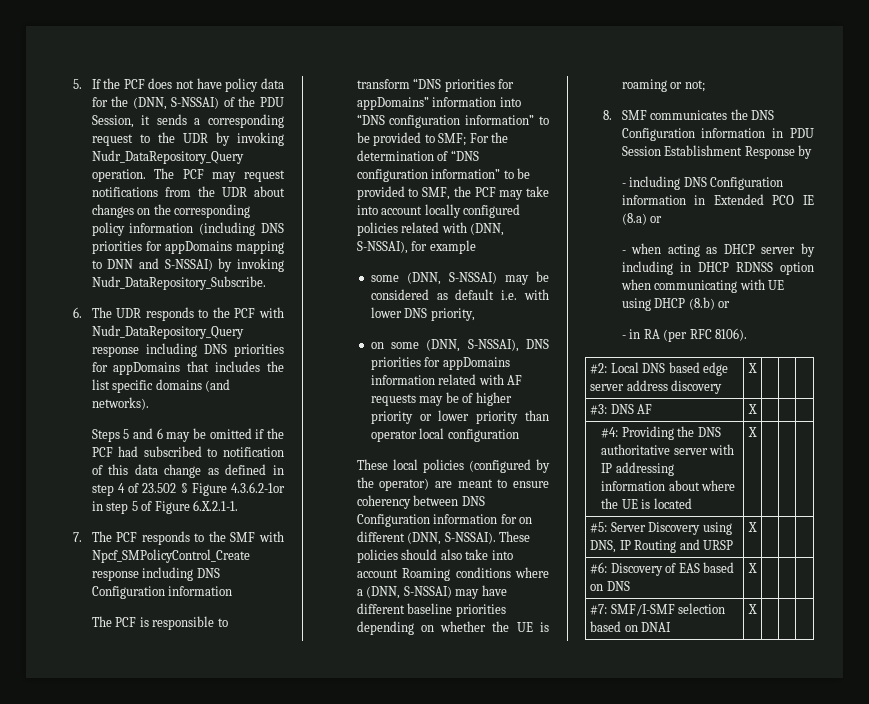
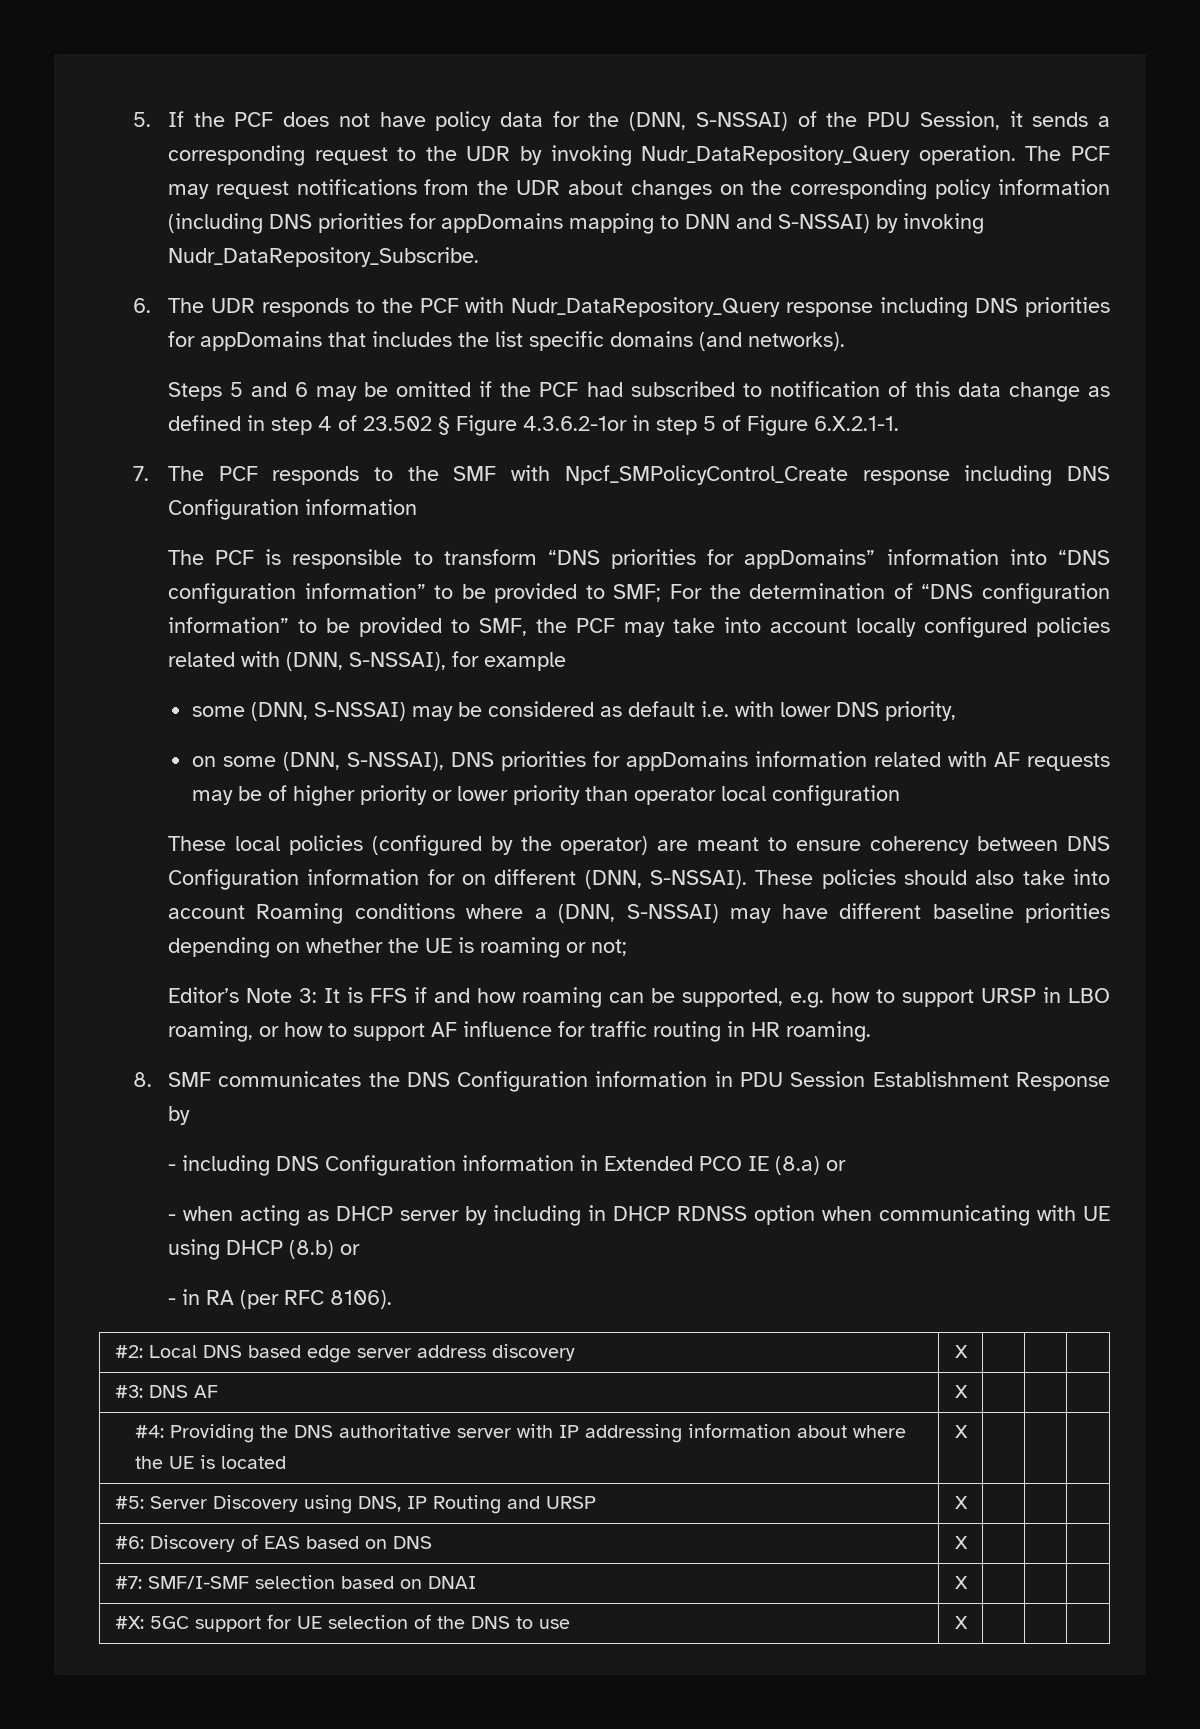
+ Editor’s Note 3: It is FFS if and how roaming can be supported, e.g. how to support URSP in LBO roaming, or how to support AF influence for traffic routing in HR roaming.
+ #X: 5GC support for UE selection of the DNS to use | X | | |

